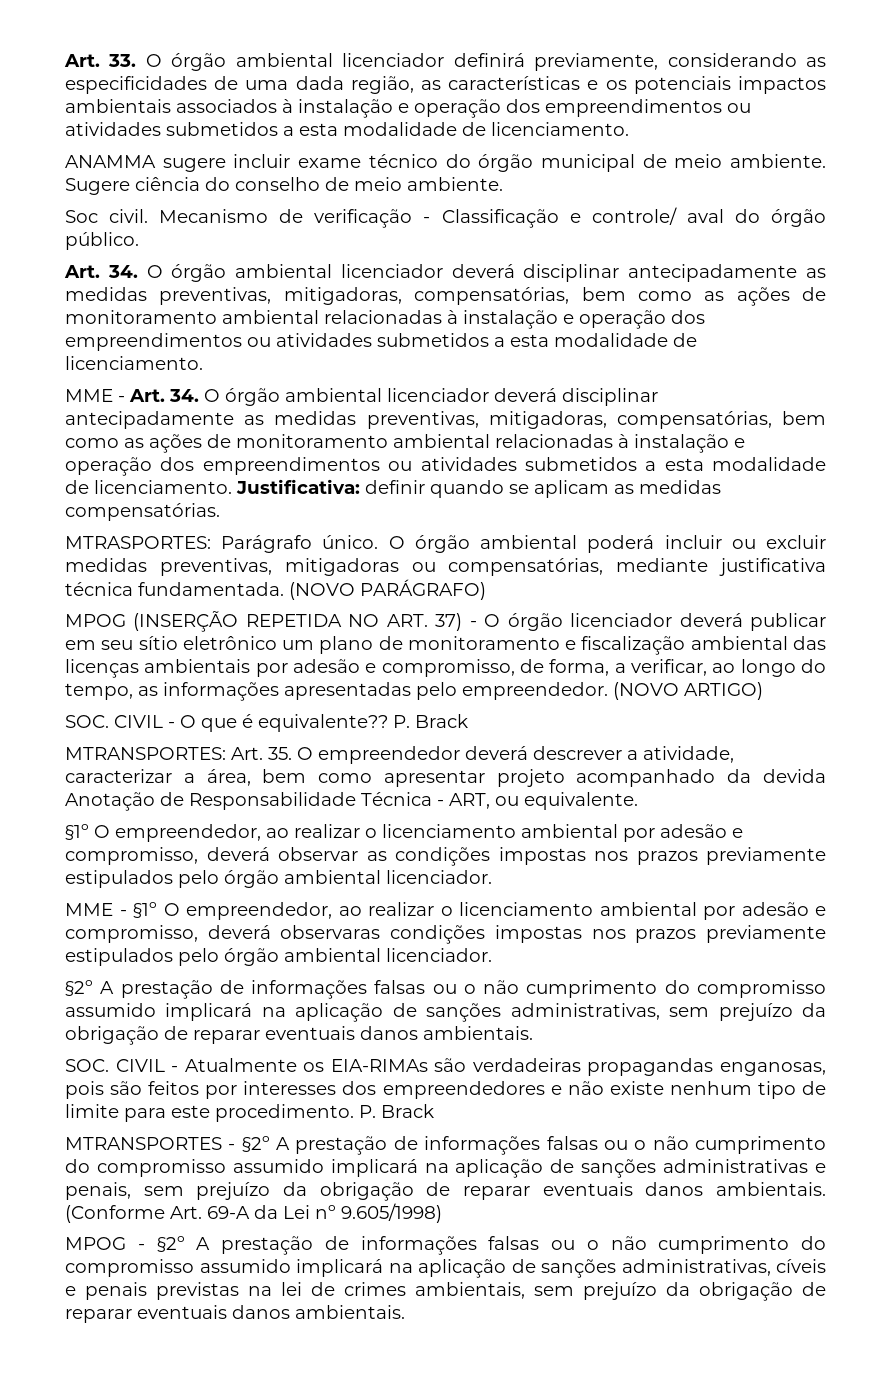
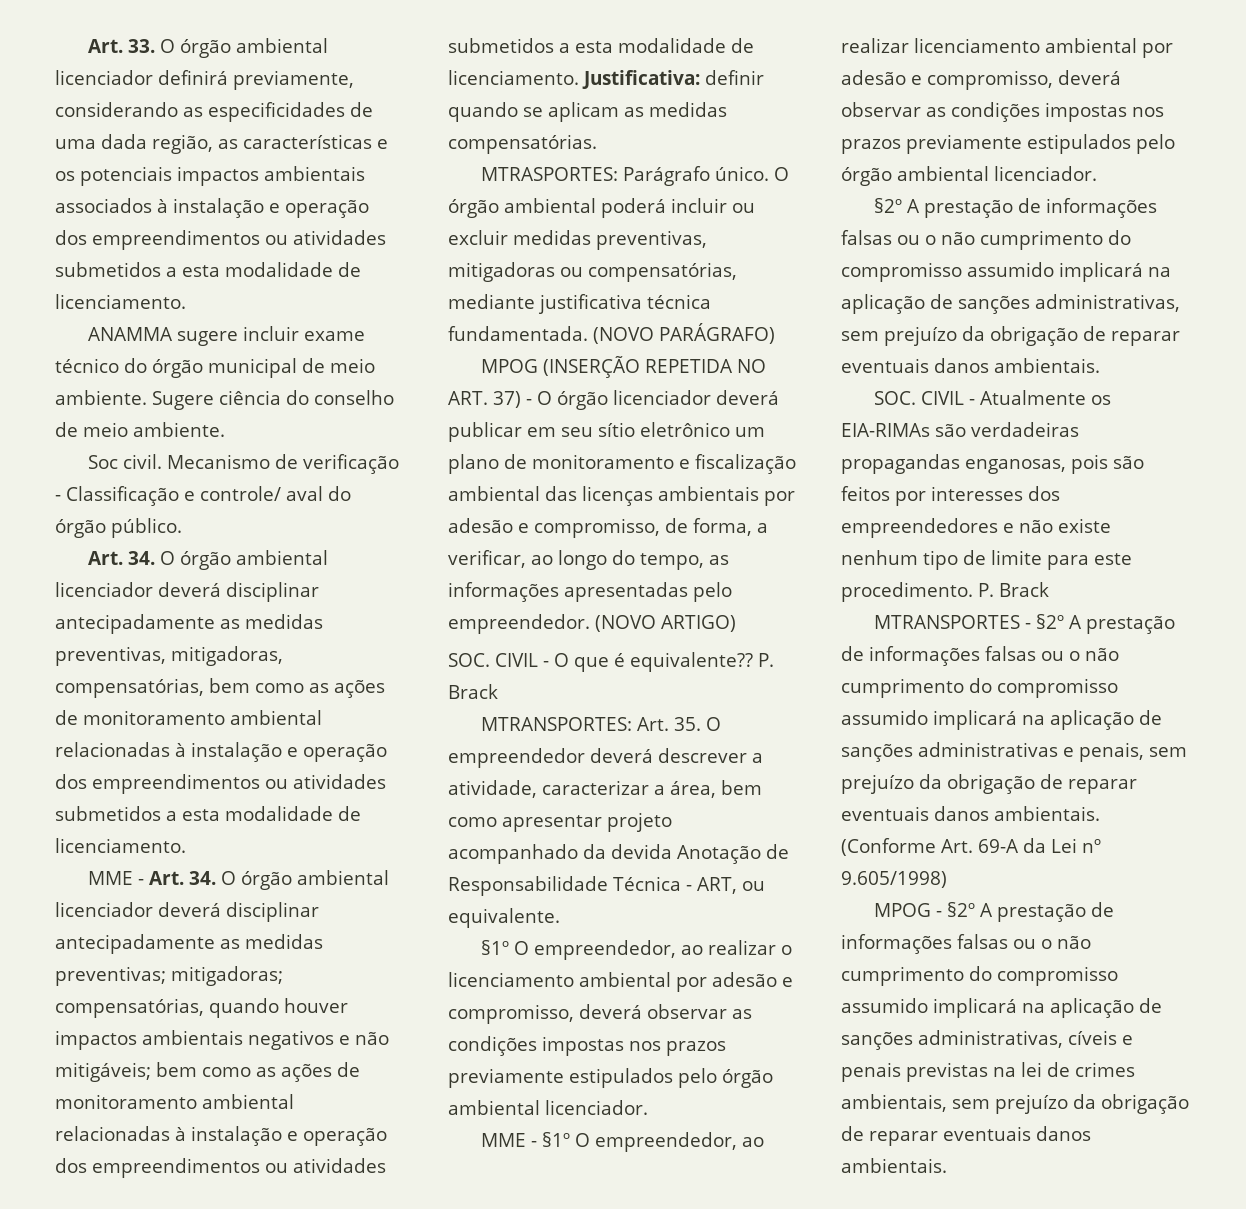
- MME - Art. 34. O órgão ambiental licenciador deverá disciplinar antecipadamente as medidas preventivas, mitigadoras, compensatórias, bem como as ações de monitoramento ambiental relacionadas à instalação e operação dos empreendimentos ou atividades submetidos a esta modalidade de licenciamento.
+ MME - Art. 34. O órgão ambiental licenciador deverá disciplinar antecipadamente as medidas preventivas; mitigadoras; compensatórias, quando houver impactos ambientais negativos e não mitigáveis; bem como as ações de monitoramento ambiental relacionadas à instalação e operação dos empreendimentos ou atividades submetidos a esta modalidade de licenciamento.
- MME - §1º O empreendedor, ao realizar o licenciamento ambiental por adesão e compromisso, deverá observaras condições impostas nos prazos previamente estipulados pelo órgão ambiental licenciador.
+ MME - §1º O empreendedor, ao realizar licenciamento ambiental por adesão e compromisso, deverá observar as condições impostas nos prazos previamente estipulados pelo órgão ambiental licenciador.

